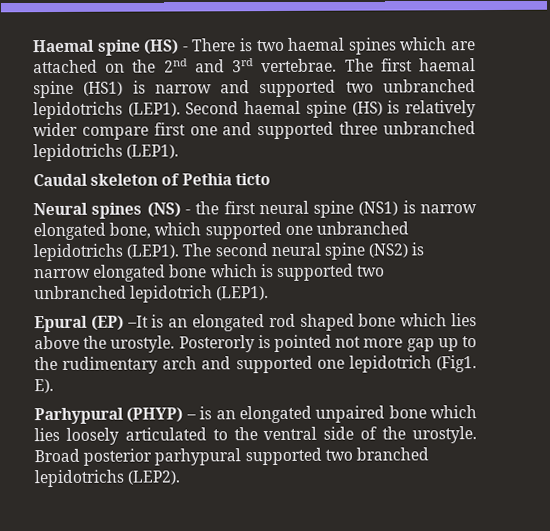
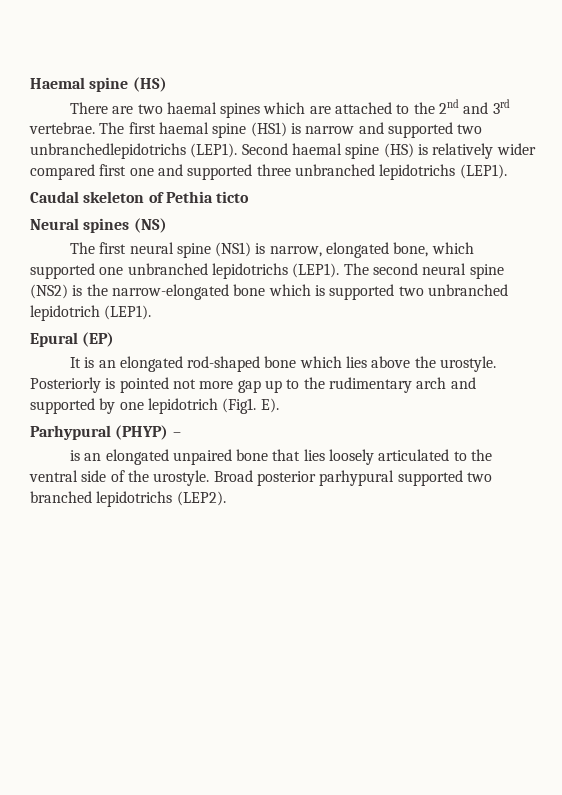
- Haemal spine (HS) - There is two haemal spines which are attached on the 2nd and 3rd vertebrae.
+ Haemal spine (HS)
+ There are two haemal spines which are attached to the 2nd and 3rd vertebrae.
- The first haemal spine (HS1) is narrow and supported two unbranched lepidotrichs (LEP1).
+ The first haemal spine (HS1) is narrow and supported two unbranchedlepidotrichs (LEP1).
- Second haemal spine (HS) is relatively wider compare first one and supported three unbranched lepidotrichs (LEP1).
+ Second haemal spine (HS) is relatively wider compared first one and supported three unbranched lepidotrichs (LEP1).
- Neural spines (NS) - the first neural spine (NS1) is narrow elongated bone, which supported one unbranched lepidotrichs (LEP1).
+ Neural spines (NS)
+ The first neural spine (NS1) is narrow, elongated bone, which supported one unbranched lepidotrichs (LEP1).
- The second neural spine (NS2) is narrow elongated bone which is supported two unbranched lepidotrich (LEP1).
+ The second neural spine (NS2) is the narrow-elongated bone which is supported two unbranched lepidotrich (LEP1).
- Epural (EP) –It is an elongated rod shaped bone which lies above the urostyle.
+ Epural (EP)
+ It is an elongated rod-shaped bone which lies above the urostyle.
- Posterorly is pointed not more gap up to the rudimentary arch and supported one lepidotrich (Fig1.
+ Posteriorly is pointed not more gap up to the rudimentary arch and supported by one lepidotrich (Fig1.
- Parhypural (PHYP) – is an elongated unpaired bone which lies loosely articulated to the ventral side of the urostyle.
+ Parhypural (PHYP) –
+ is an elongated unpaired bone that lies loosely articulated to the ventral side of the urostyle.

